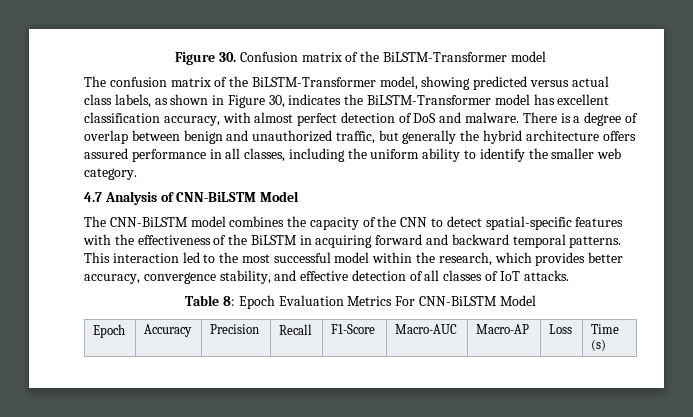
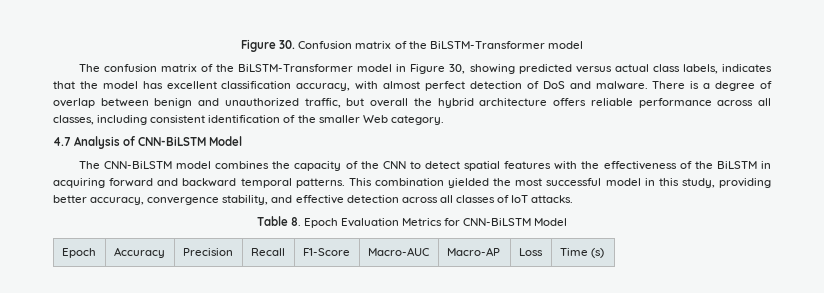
- The confusion matrix of the BiLSTM-Transformer model, showing predicted versus actual class labels, as shown in Figure 30, indicates the BiLSTM-Transformer model has excellent classification accuracy, with almost perfect detection of DoS and malware.
+ The confusion matrix of the BiLSTM-Transformer model in Figure 30, showing predicted versus actual class labels, indicates that the model has excellent classification accuracy, with almost perfect detection of DoS and malware.
- There is a degree of overlap between benign and unauthorized traffic, but generally the hybrid architecture offers assured performance in all classes, including the uniform ability to identify the smaller web category.
+ There is a degree of overlap between benign and unauthorized traffic, but overall the hybrid architecture offers reliable performance across all classes, including consistent identification of the smaller Web category.
- The CNN-BiLSTM model combines the capacity of the CNN to detect spatial-specific features with the effectiveness of the BiLSTM in acquiring forward and backward temporal patterns.
+ The CNN-BiLSTM model combines the capacity of the CNN to detect spatial features with the effectiveness of the BiLSTM in acquiring forward and backward temporal patterns.
- This interaction led to the most successful model within the research, which provides better accuracy, convergence stability, and effective detection of all classes of IoT attacks.
+ This combination yielded the most successful model in this study, providing better accuracy, convergence stability, and effective detection across all classes of IoT attacks.
- Table 8: Epoch Evaluation Metrics For CNN-BiLSTM Model
+ Table 8. Epoch Evaluation Metrics for CNN-BiLSTM Model

